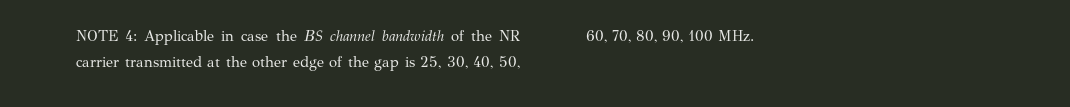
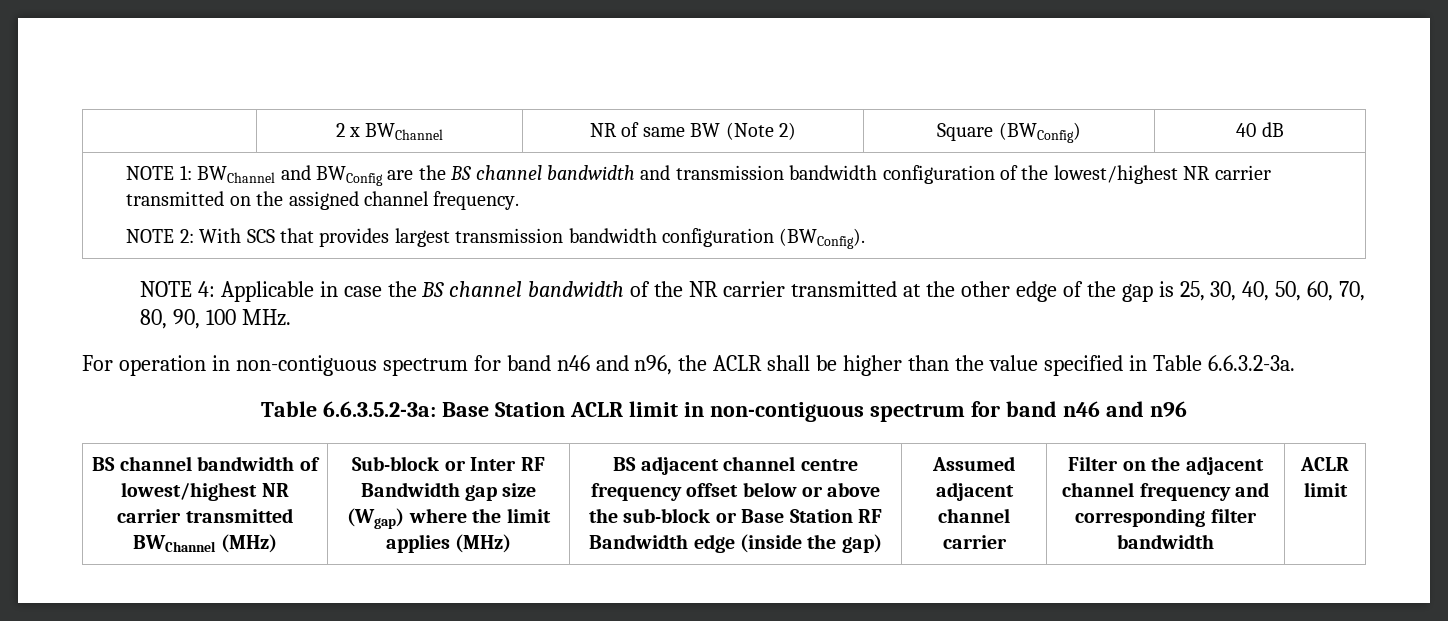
+ | 2 x BWChannel | NR of same BW (Note 2) | Square (BWConfig) | 40 dB
+ NOTE 1: BWChannel and BWConfig are the BS channel bandwidth and transmission bandwidth configuration of the lowest/highest NR carrier transmitted on the assigned channel frequency.
+ NOTE 2: With SCS that provides largest transmission bandwidth configuration (BWConfig).
+ For operation in non-contiguous spectrum for band n46 and n96, the ACLR shall be higher than the value specified in Table 6.6.3.2-3a.
+ Table 6.6.3.5.2-3a: Base Station ACLR limit in non-contiguous spectrum for band n46 and n96
+ BS channel bandwidth of lowest/highest NR carrier transmitted BWChannel (MHz) | Sub-block or Inter RF Bandwidth gap size (Wgap) where the limit applies (MHz) | BS adjacent channel centre frequency offset below or above the sub-block or Base Station RF Bandwidth edge (inside the gap) | Assumed adjacent channel carrier | Filter on the adjacent channel frequency and corresponding filter bandwidth | ACLR limit

